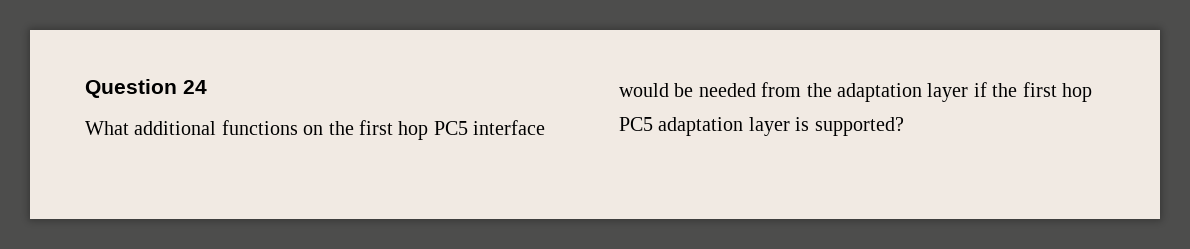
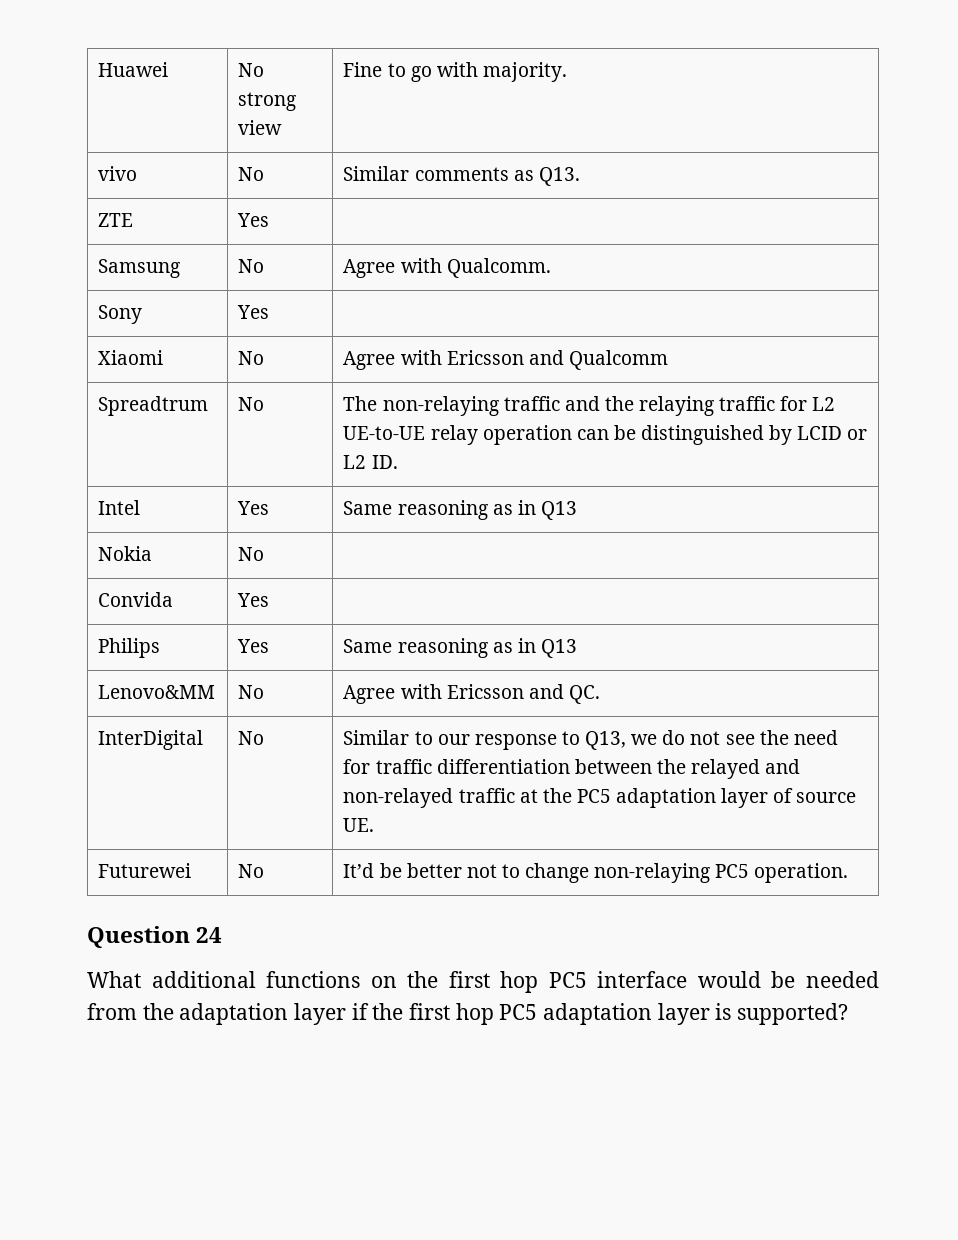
+ Huawei | No strong view | Fine to go with majority.
+ vivo | No | Similar comments as Q13.
+ ZTE | Yes |
+ Samsung | No | Agree with Qualcomm.
+ Sony | Yes |
+ Xiaomi | No | Agree with Ericsson and Qualcomm
+ Spreadtrum | No | The non-relaying traffic and the relaying traffic for L2 UE-to-UE relay operation can be distinguished by LCID or L2 ID.
+ Intel | Yes | Same reasoning as in Q13
+ Nokia | No |
+ Convida | Yes |
+ Philips | Yes | Same reasoning as in Q13
+ Lenovo&MM | No | Agree with Ericsson and QC.
+ InterDigital | No | Similar to our response to Q13, we do not see the need for traffic differentiation between the relayed and non-relayed traffic at the PC5 adaptation layer of source UE.
+ Futurewei | No | It’d be better not to change non-relaying PC5 operation.

